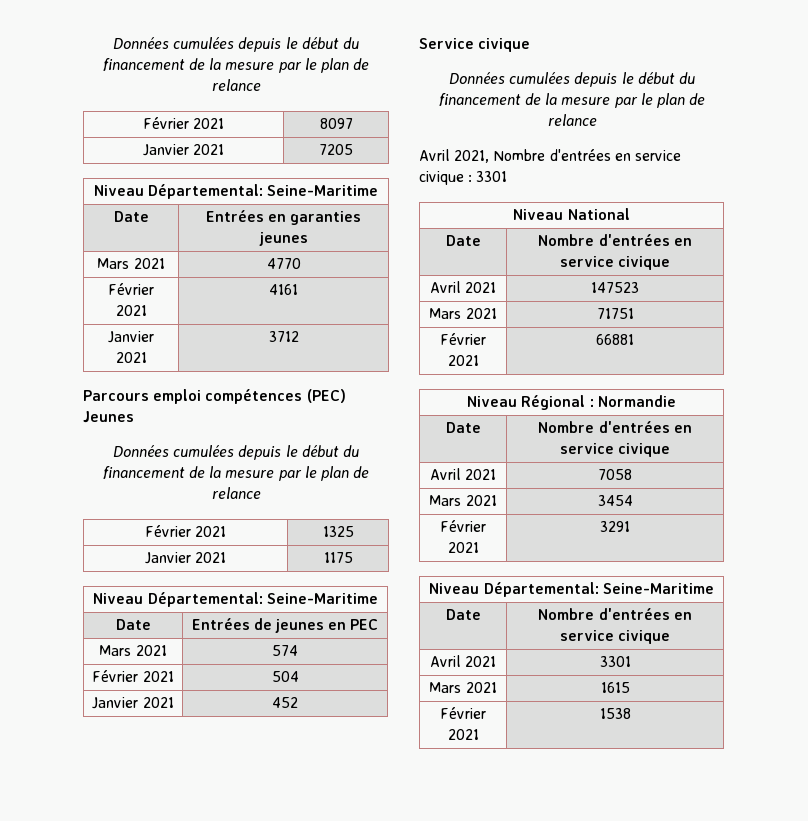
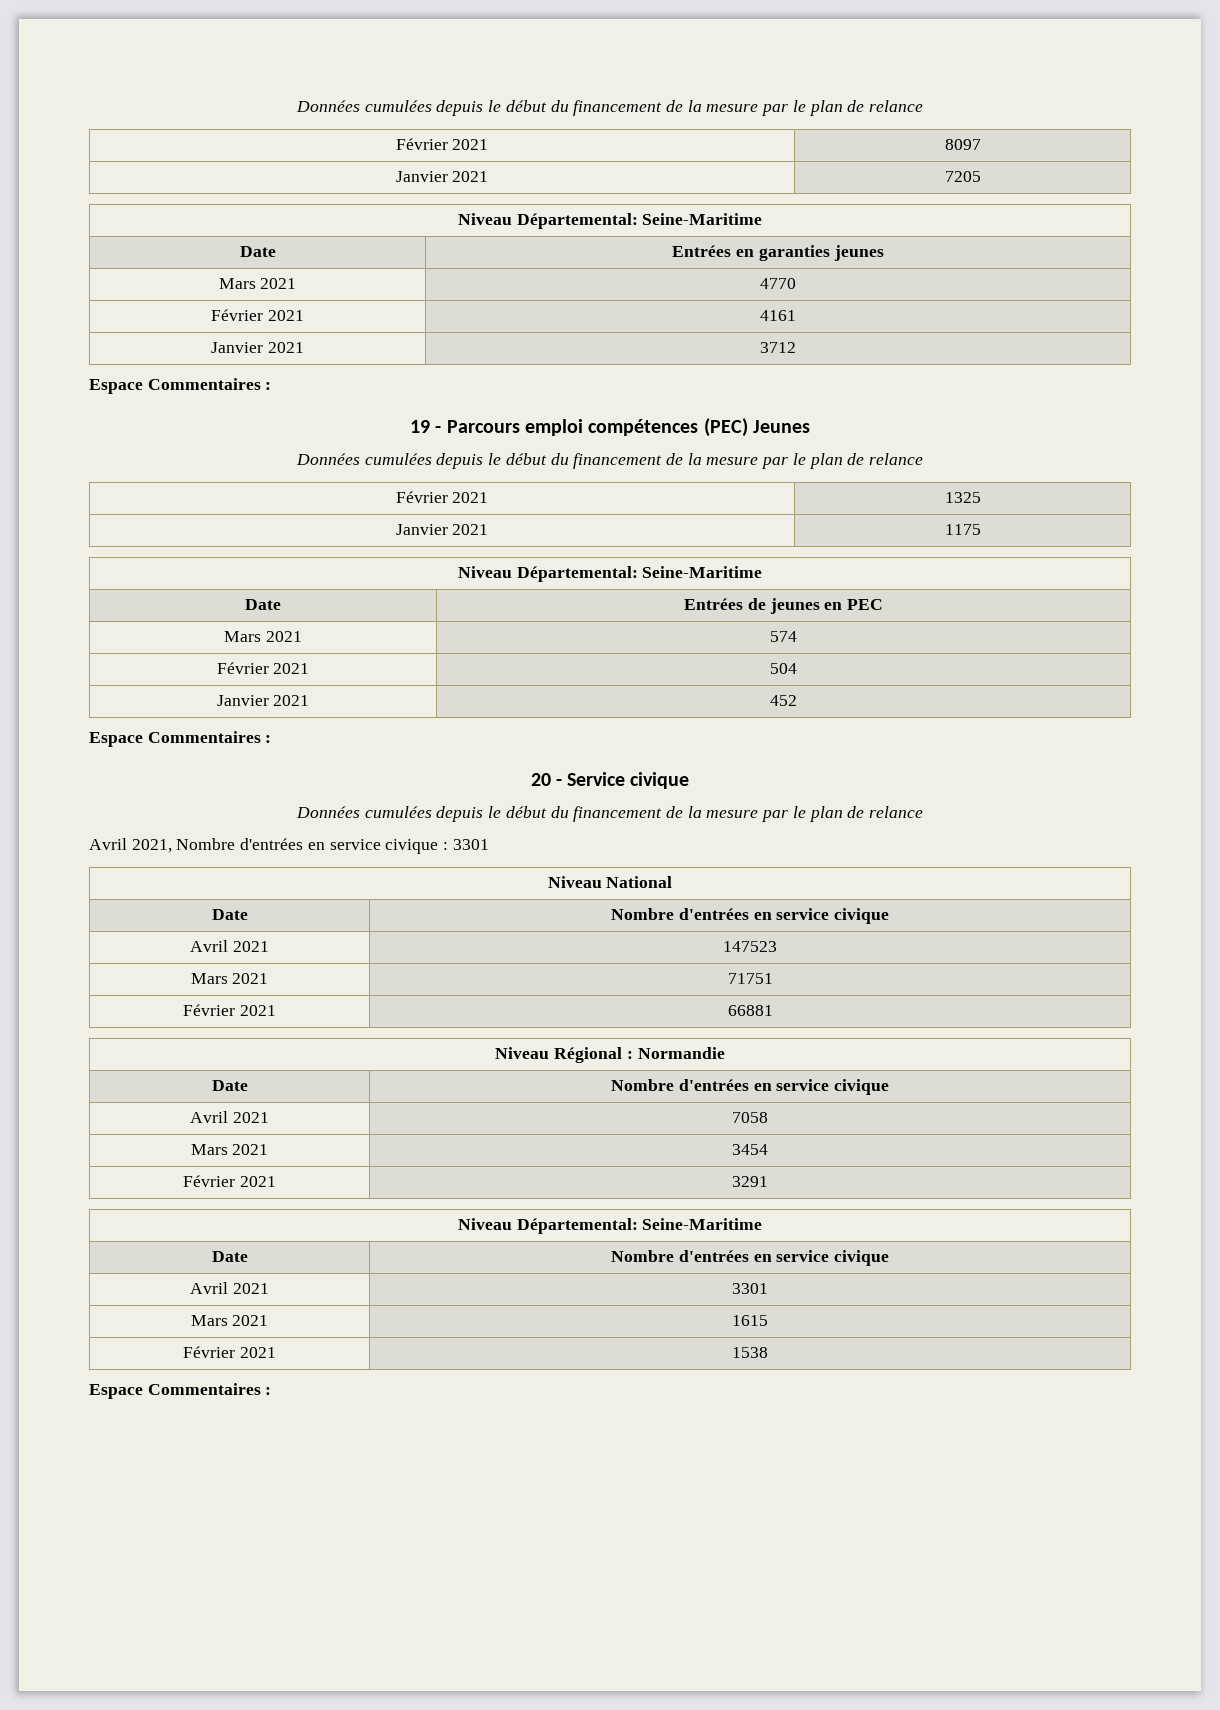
  Janvier 2021 | 3712
- Parcours emploi compétences (PEC) Jeunes
+ Espace Commentaires :
+ 19 - Parcours emploi compétences (PEC) Jeunes
  Janvier 2021 | 452
- Service civique
+ Espace Commentaires :
+ 20 - Service civique
  Février 2021 | 1538
+ Espace Commentaires :

